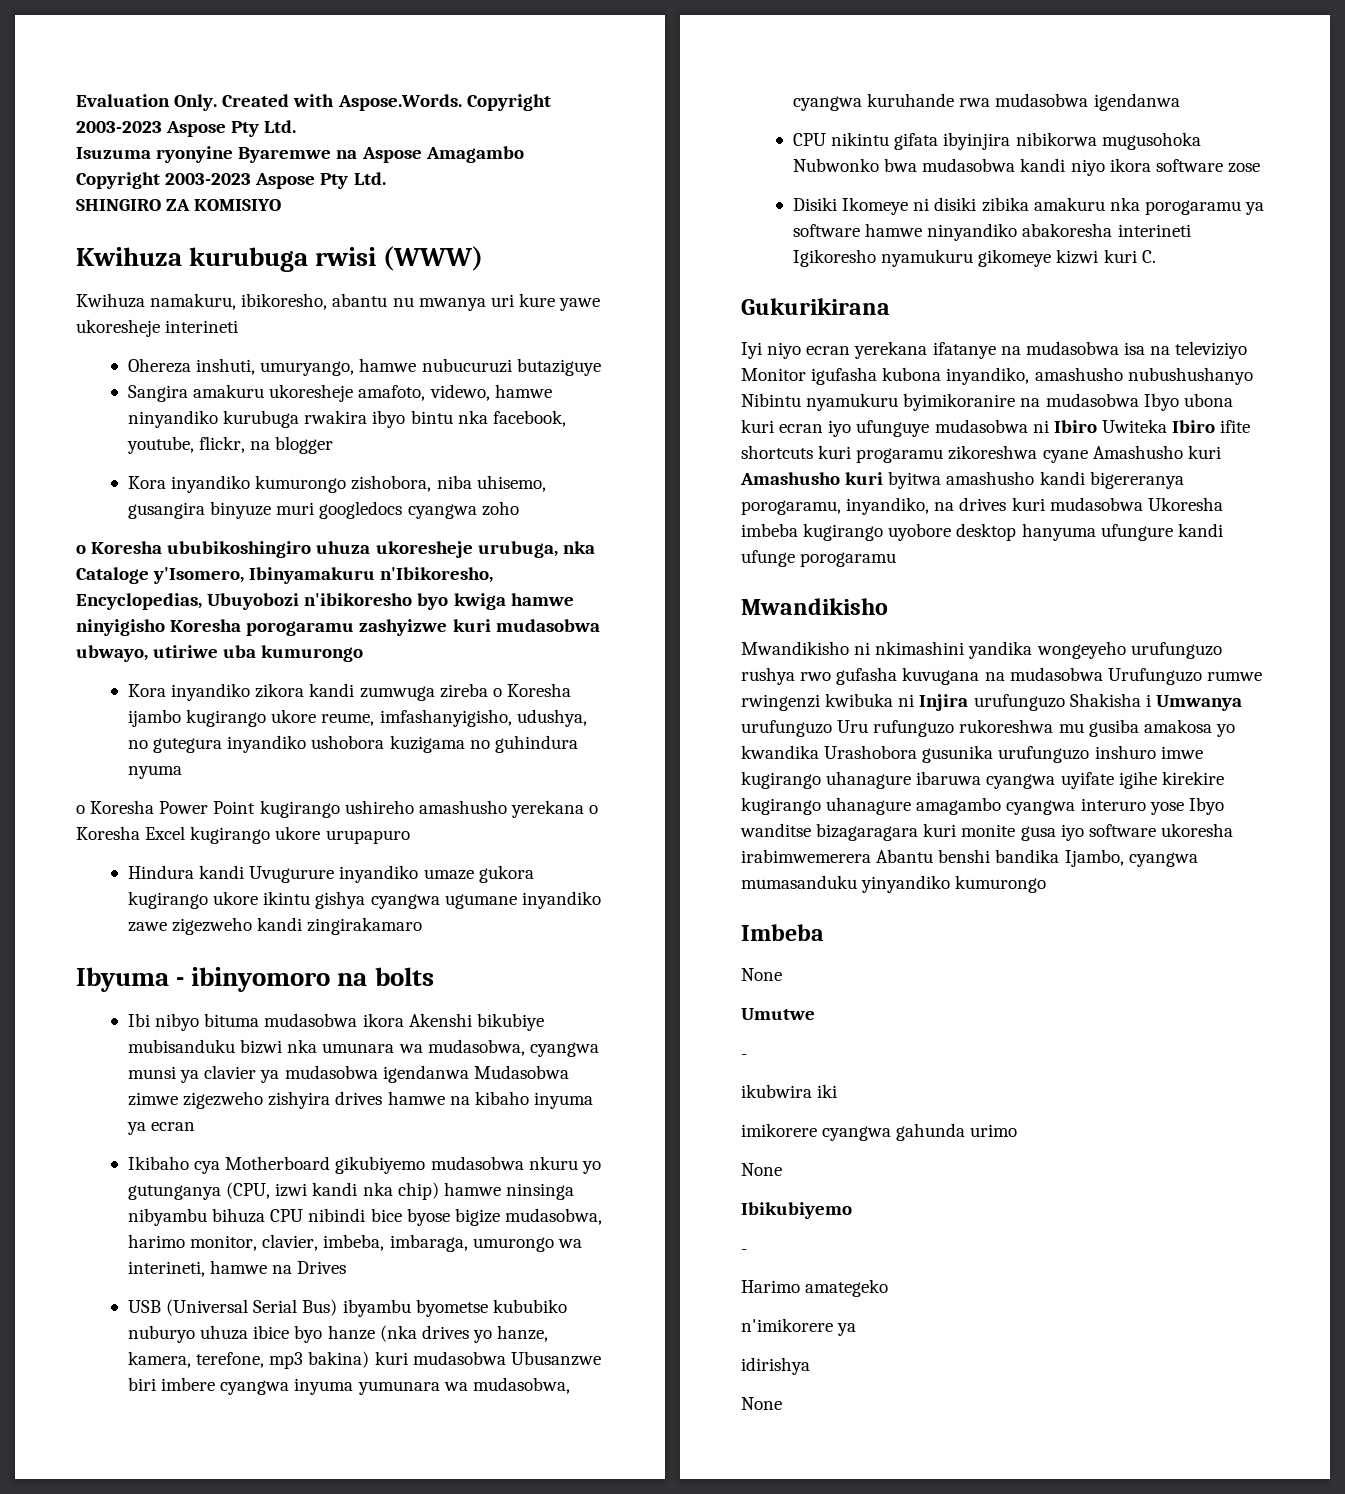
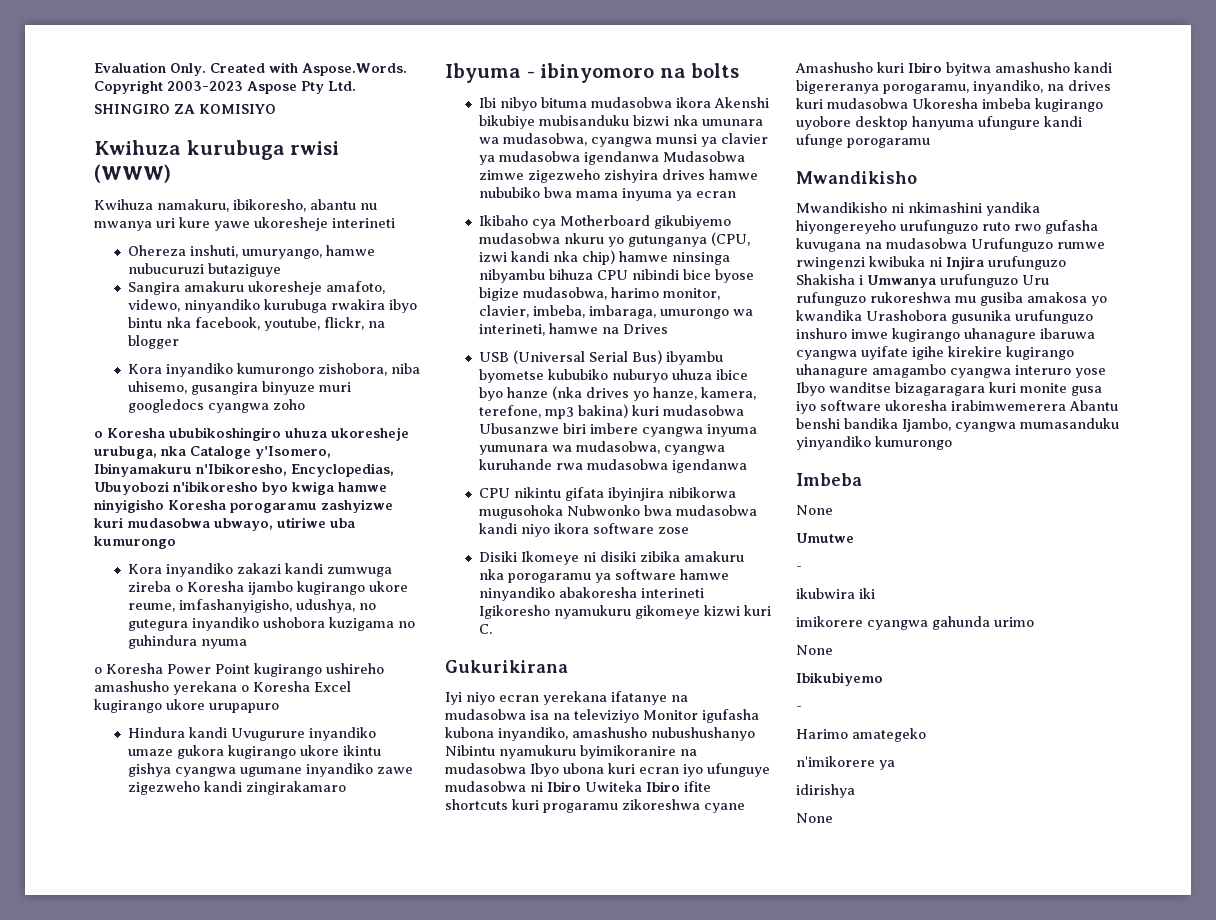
- Isuzuma ryonyine Byaremwe na Aspose Amagambo Copyright 2003-2023 Aspose Pty Ltd.
- Sangira amakuru ukoresheje amafoto, videwo, hamwe ninyandiko kurubuga rwakira ibyo bintu nka facebook, youtube, flickr, na blogger
+ Sangira amakuru ukoresheje amafoto, videwo, ninyandiko kurubuga rwakira ibyo bintu nka facebook, youtube, flickr, na blogger
- Kora inyandiko zikora kandi zumwuga zireba o Koresha ijambo kugirango ukore reume, imfashanyigisho, udushya, no gutegura inyandiko ushobora kuzigama no guhindura nyuma
+ Kora inyandiko zakazi kandi zumwuga zireba o Koresha ijambo kugirango ukore reume, imfashanyigisho, udushya, no gutegura inyandiko ushobora kuzigama no guhindura nyuma
- Ibi nibyo bituma mudasobwa ikora Akenshi bikubiye mubisanduku bizwi nka umunara wa mudasobwa, cyangwa munsi ya clavier ya mudasobwa igendanwa Mudasobwa zimwe zigezweho zishyira drives hamwe na kibaho inyuma ya ecran
+ Ibi nibyo bituma mudasobwa ikora Akenshi bikubiye mubisanduku bizwi nka umunara wa mudasobwa, cyangwa munsi ya clavier ya mudasobwa igendanwa Mudasobwa zimwe zigezweho zishyira drives hamwe nububiko bwa mama inyuma ya ecran
- Iyi niyo ecran yerekana ifatanye na mudasobwa isa na televiziyo Monitor igufasha kubona inyandiko, amashusho nubushushanyo Nibintu nyamukuru byimikoranire na mudasobwa Ibyo ubona kuri ecran iyo ufunguye mudasobwa ni Ibiro Uwiteka Ibiro ifite shortcuts kuri progaramu zikoreshwa cyane Amashusho kuri Amashusho kuri byitwa amashusho kandi bigereranya porogaramu, inyandiko, na drives kuri mudasobwa Ukoresha imbeba kugirango uyobore desktop hanyuma ufungure kandi ufunge porogaramu
+ Iyi niyo ecran yerekana ifatanye na mudasobwa isa na televiziyo Monitor igufasha kubona inyandiko, amashusho nubushushanyo Nibintu nyamukuru byimikoranire na mudasobwa Ibyo ubona kuri ecran iyo ufunguye mudasobwa ni Ibiro Uwiteka Ibiro ifite shortcuts kuri progaramu zikoreshwa cyane Amashusho kuri Ibiro byitwa amashusho kandi bigereranya porogaramu, inyandiko, na drives kuri mudasobwa Ukoresha imbeba kugirango uyobore desktop hanyuma ufungure kandi ufunge porogaramu
- Mwandikisho ni nkimashini yandika wongeyeho urufunguzo rushya rwo gufasha kuvugana na mudasobwa Urufunguzo rumwe rwingenzi kwibuka ni Injira urufunguzo Shakisha i Umwanya urufunguzo Uru rufunguzo rukoreshwa mu gusiba amakosa yo kwandika Urashobora gusunika urufunguzo inshuro imwe kugirango uhanagure ibaruwa cyangwa uyifate igihe kirekire kugirango uhanagure amagambo cyangwa interuro yose Ibyo wanditse bizagaragara kuri monite gusa iyo software ukoresha irabimwemerera Abantu benshi bandika Ijambo, cyangwa mumasanduku yinyandiko kumurongo
+ Mwandikisho ni nkimashini yandika hiyongereyeho urufunguzo ruto rwo gufasha kuvugana na mudasobwa Urufunguzo rumwe rwingenzi kwibuka ni Injira urufunguzo Shakisha i Umwanya urufunguzo Uru rufunguzo rukoreshwa mu gusiba amakosa yo kwandika Urashobora gusunika urufunguzo inshuro imwe kugirango uhanagure ibaruwa cyangwa uyifate igihe kirekire kugirango uhanagure amagambo cyangwa interuro yose Ibyo wanditse bizagaragara kuri monite gusa iyo software ukoresha irabimwemerera Abantu benshi bandika Ijambo, cyangwa mumasanduku yinyandiko kumurongo

